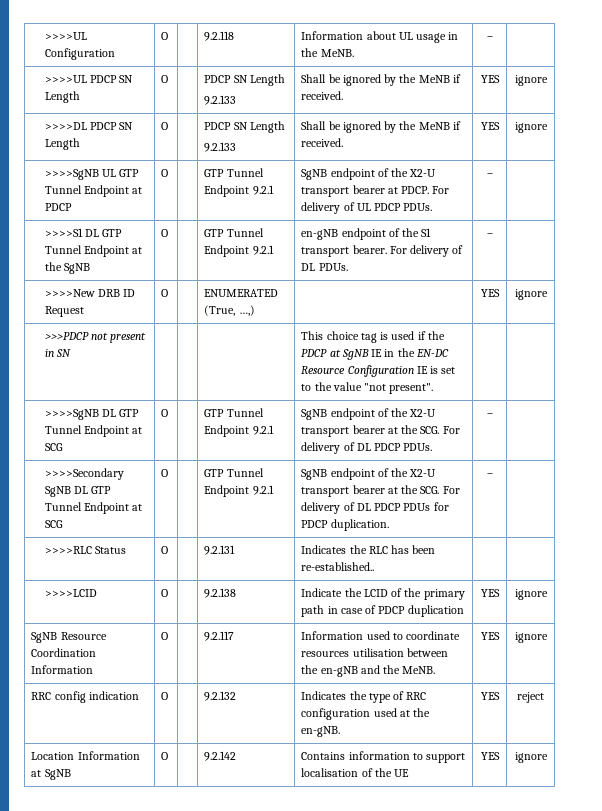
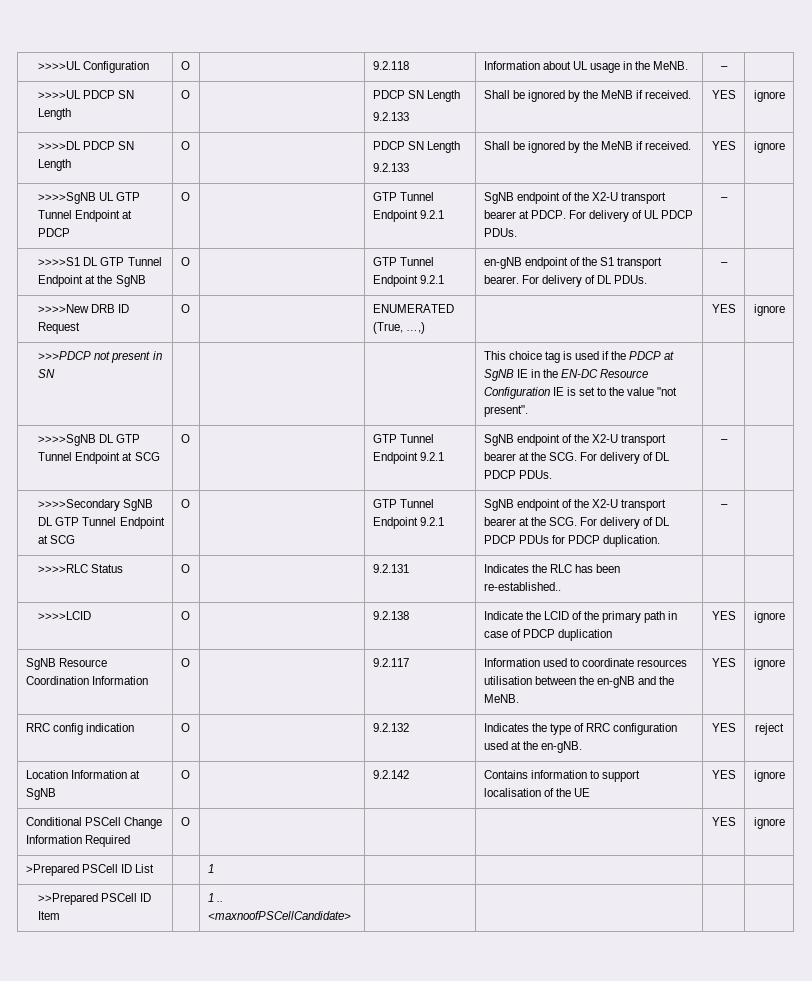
+ Conditional PSCell Change Information Required | O | | | | YES | ignore
+ >Prepared PSCell ID List | | 1 | | | |
+ >>Prepared PSCell ID Item | | 1 .. <maxnoofPSCellCandidate> | | | |

